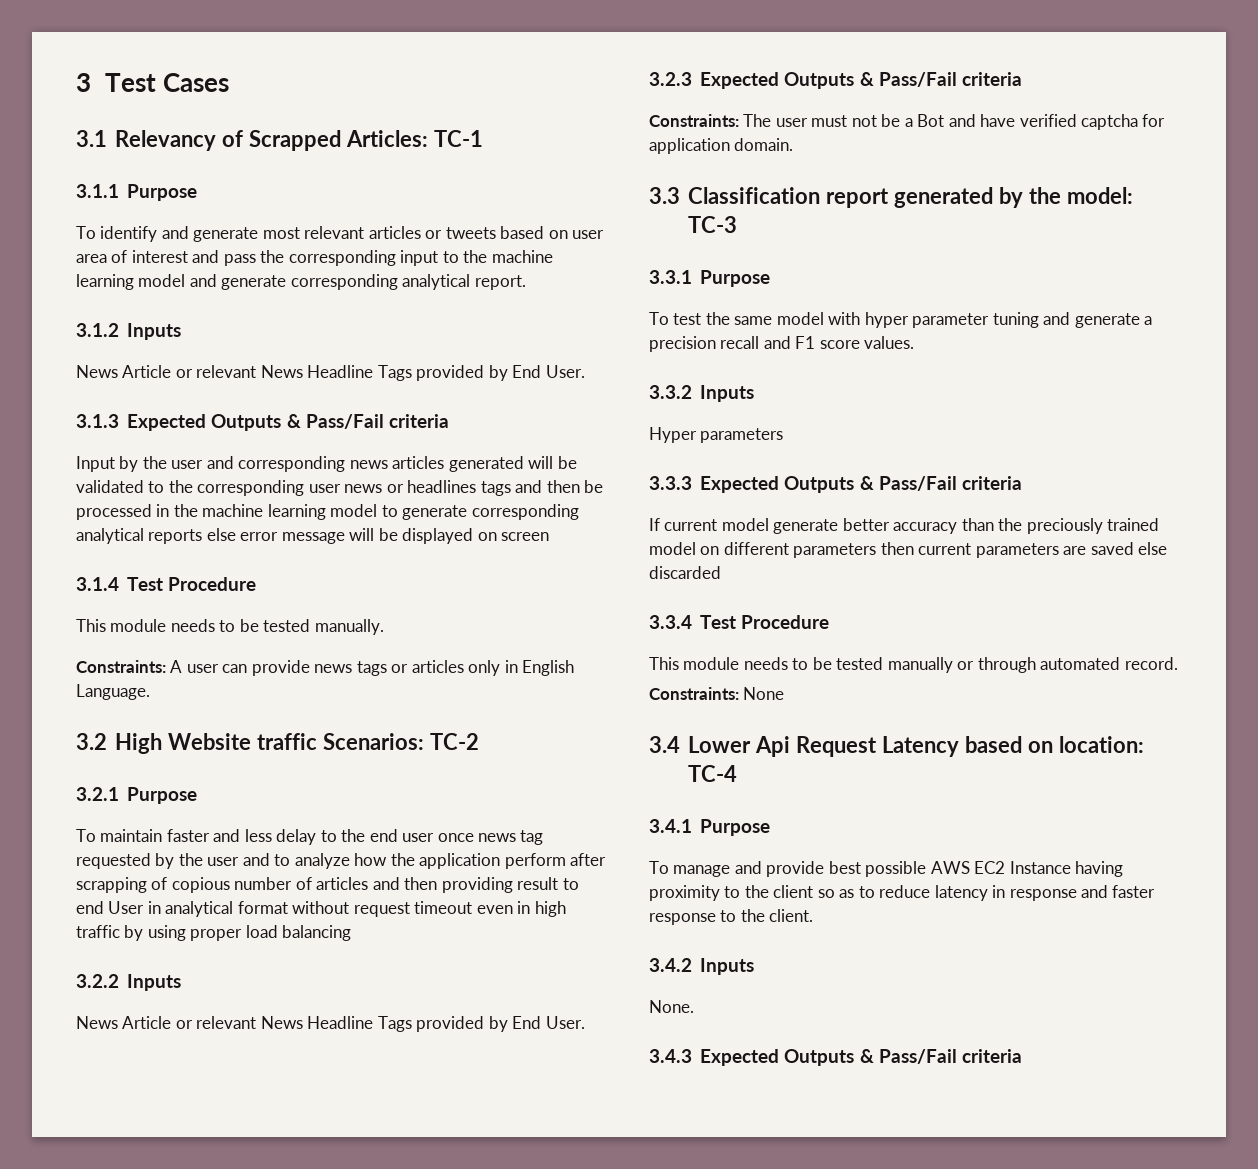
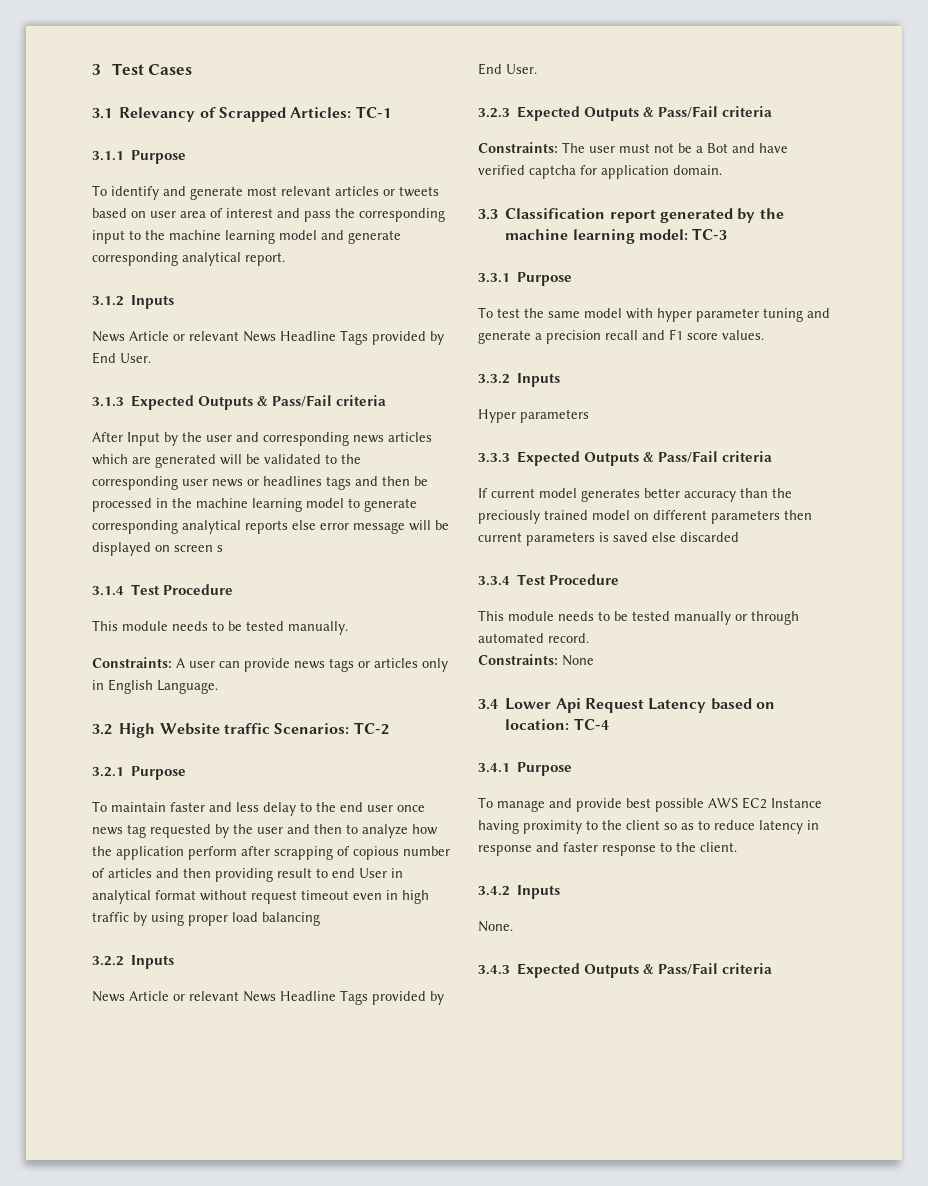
- Input by the user and corresponding news articles generated will be validated to the corresponding user news or headlines tags and then be processed in the machine learning model to generate corresponding analytical reports else error message will be displayed on screen
+ After Input by the user and corresponding news articles which are generated will be validated to the corresponding user news or headlines tags and then be processed in the machine learning model to generate corresponding analytical reports else error message will be displayed on screen s
- To maintain faster and less delay to the end user once news tag requested by the user and to analyze how the application perform after scrapping of copious number of articles and then providing result to end User in analytical format without request timeout even in high traffic by using proper load balancing
+ To maintain faster and less delay to the end user once news tag requested by the user and then to analyze how the application perform after scrapping of copious number of articles and then providing result to end User in analytical format without request timeout even in high traffic by using proper load balancing
- 3.3 Classification report generated by the model: TC-3
+ 3.3 Classification report generated by the machine learning model: TC-3
- If current model generate better accuracy than the preciously trained model on different parameters then current parameters are saved else discarded
+ If current model generates better accuracy than the preciously trained model on different parameters then current parameters is saved else discarded

